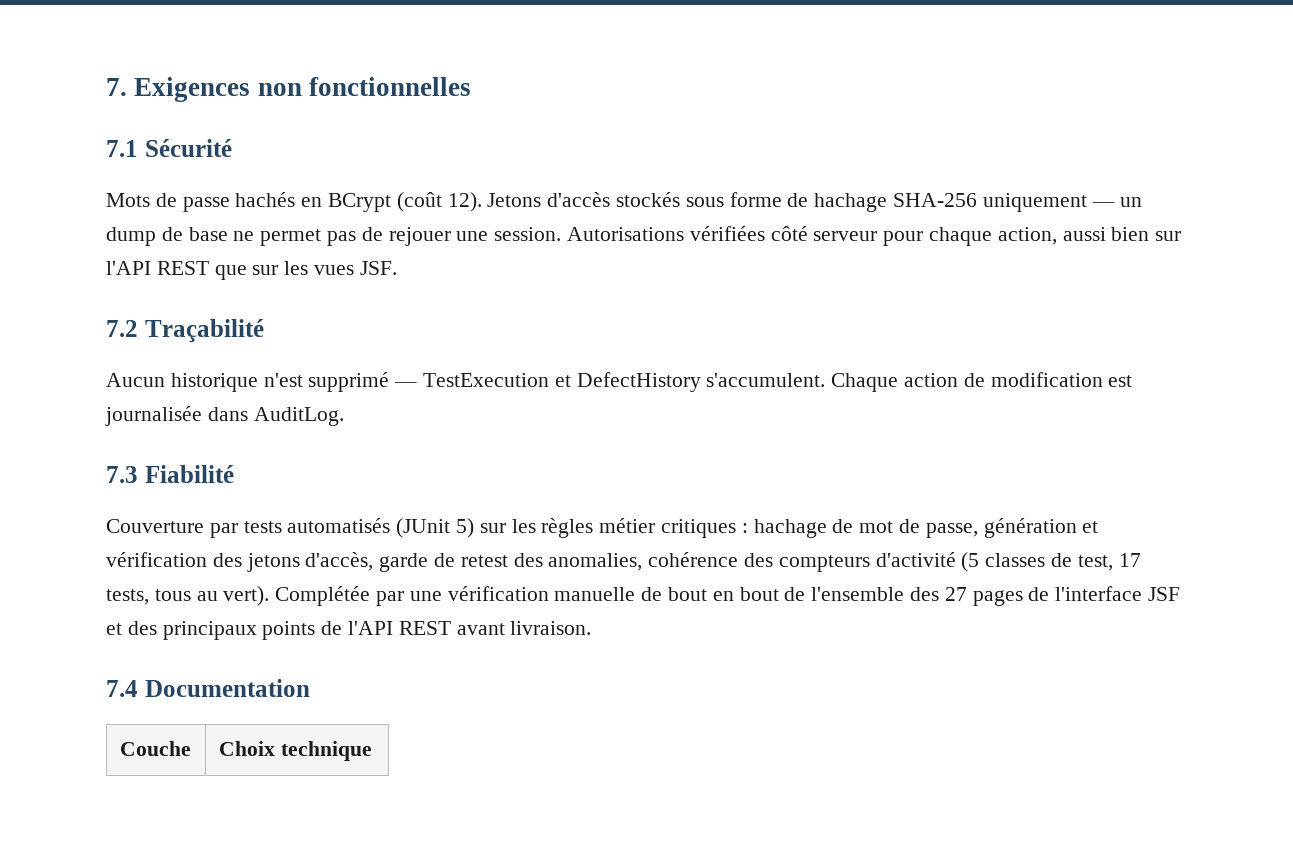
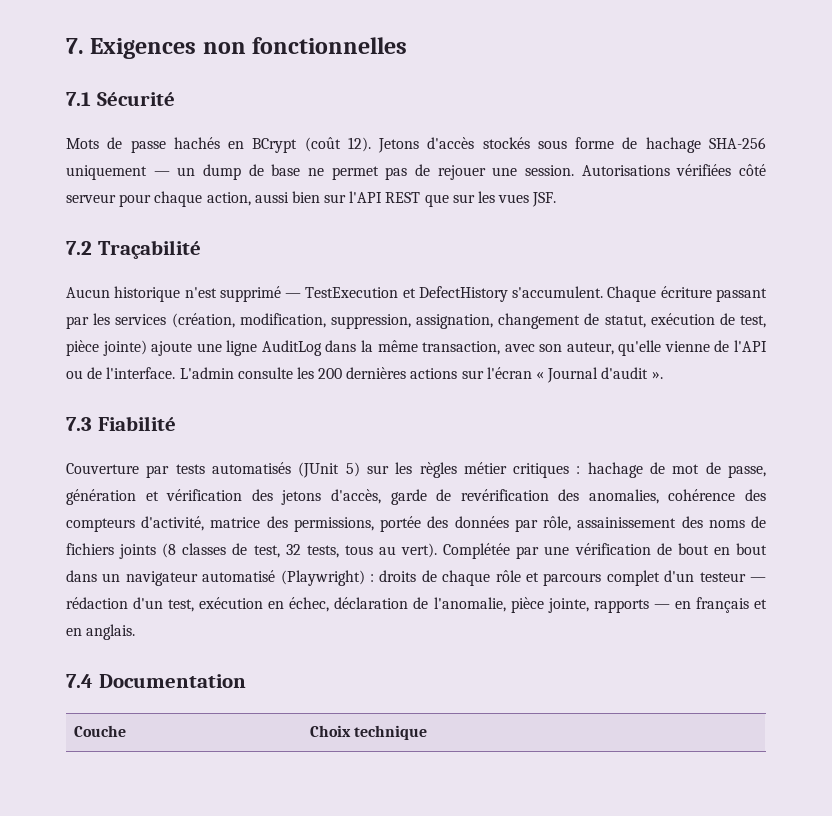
- Chaque action de modification est journalisée dans AuditLog.
+ Chaque écriture passant par les services (création, modification, suppression, assignation, changement de statut, exécution de test, pièce jointe) ajoute une ligne AuditLog dans la même transaction, avec son auteur, qu'elle vienne de l'API ou de l'interface. L'admin consulte les 200 dernières actions sur l'écran « Journal d'audit ».
- Couverture par tests automatisés (JUnit 5) sur les règles métier critiques : hachage de mot de passe, génération et vérification des jetons d'accès, garde de retest des anomalies, cohérence des compteurs d'activité (5 classes de test, 17 tests, tous au vert).
+ Couverture par tests automatisés (JUnit 5) sur les règles métier critiques : hachage de mot de passe, génération et vérification des jetons d'accès, garde de revérification des anomalies, cohérence des compteurs d'activité, matrice des permissions, portée des données par rôle, assainissement des noms de fichiers joints (8 classes de test, 32 tests, tous au vert).
- Complétée par une vérification manuelle de bout en bout de l'ensemble des 27 pages de l'interface JSF et des principaux points de l'API REST avant livraison.
+ Complétée par une vérification de bout en bout dans un navigateur automatisé (Playwright) : droits de chaque rôle et parcours complet d'un testeur — rédaction d'un test, exécution en échec, déclaration de l'anomalie, pièce jointe, rapports — en français et en anglais.

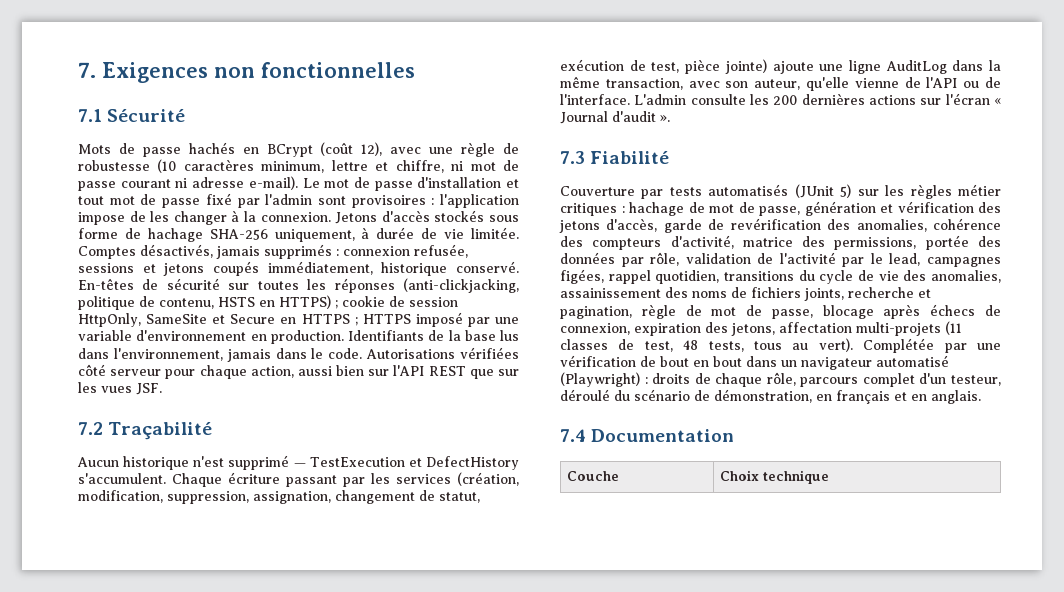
- Mots de passe hachés en BCrypt (coût 12).
+ Mots de passe hachés en BCrypt (coût 12), avec une règle de robustesse (10 caractères minimum, lettre et chiffre, ni mot de passe courant ni adresse e-mail). Le mot de passe d'installation et tout mot de passe fixé par l'admin sont provisoires : l'application impose de les changer à la connexion.
- Jetons d'accès stockés sous forme de hachage SHA-256 uniquement — un dump de base ne permet pas de rejouer une session.
+ Jetons d'accès stockés sous forme de hachage SHA-256 uniquement, à durée de vie limitée. Comptes désactivés, jamais supprimés : connexion refusée, sessions et jetons coupés immédiatement, historique conservé. En-têtes de sécurité sur toutes les réponses (anti-clickjacking, politique de contenu, HSTS en HTTPS) ; cookie de session HttpOnly, SameSite et Secure en HTTPS ; HTTPS imposé par une variable d'environnement en production. Identifiants de la base lus dans l'environnement, jamais dans le code.
- Couverture par tests automatisés (JUnit 5) sur les règles métier critiques : hachage de mot de passe, génération et vérification des jetons d'accès, garde de revérification des anomalies, cohérence des compteurs d'activité, matrice des permissions, portée des données par rôle, assainissement des noms de fichiers joints (8 classes de test, 32 tests, tous au vert).
+ Couverture par tests automatisés (JUnit 5) sur les règles métier critiques : hachage de mot de passe, génération et vérification des jetons d'accès, garde de revérification des anomalies, cohérence des compteurs d'activité, matrice des permissions, portée des données par rôle, validation de l'activité par le lead, campagnes figées, rappel quotidien, transitions du cycle de vie des anomalies, assainissement des noms de fichiers joints, recherche et pagination, règle de mot de passe, blocage après échecs de connexion, expiration des jetons, affectation multi-projets (11 classes de test, 48 tests, tous au vert).
- Complétée par une vérification de bout en bout dans un navigateur automatisé (Playwright) : droits de chaque rôle et parcours complet d'un testeur — rédaction d'un test, exécution en échec, déclaration de l'anomalie, pièce jointe, rapports — en français et en anglais.
+ Complétée par une vérification de bout en bout dans un navigateur automatisé (Playwright) : droits de chaque rôle, parcours complet d'un testeur, déroulé du scénario de démonstration, en français et en anglais.

